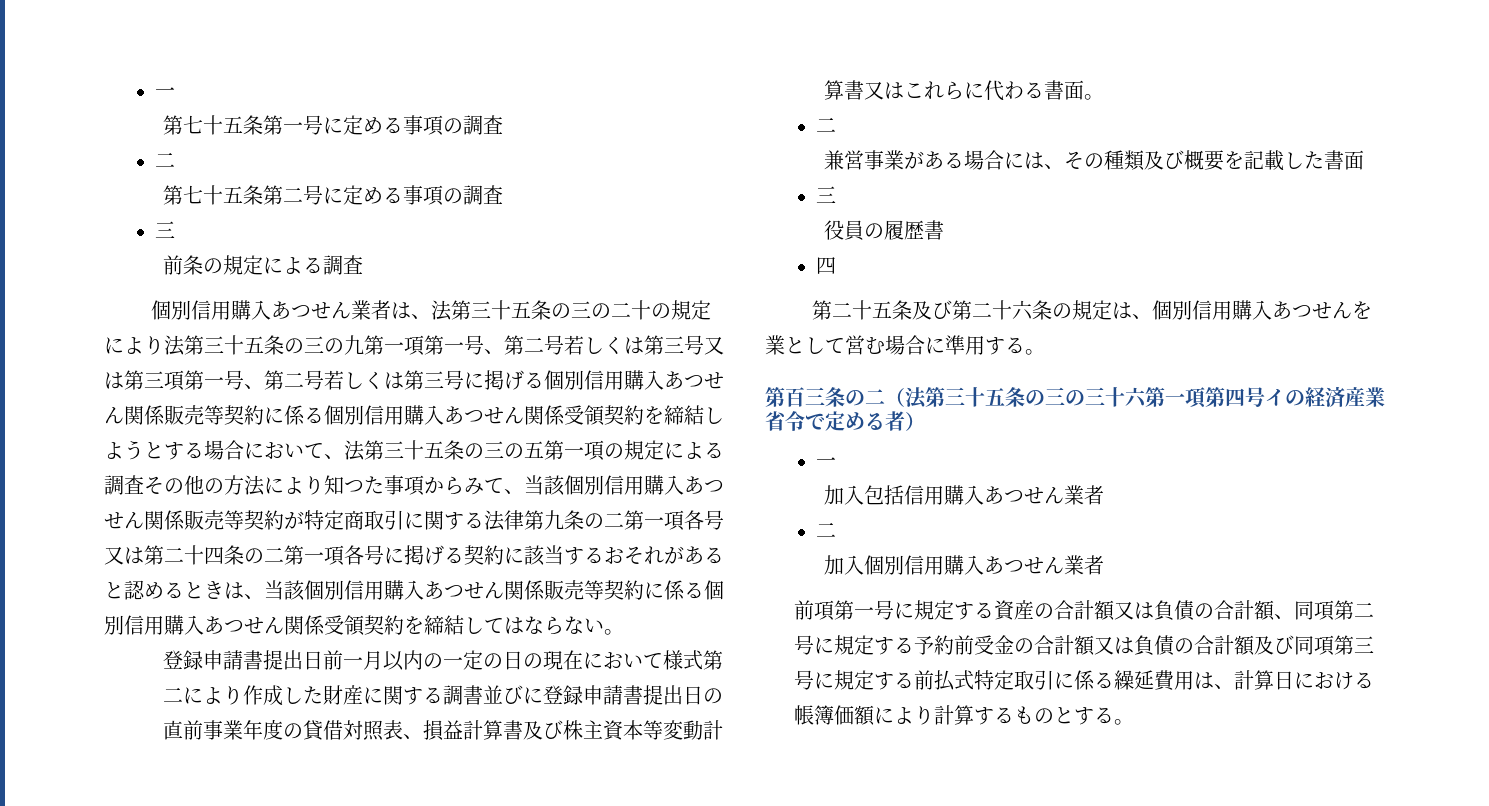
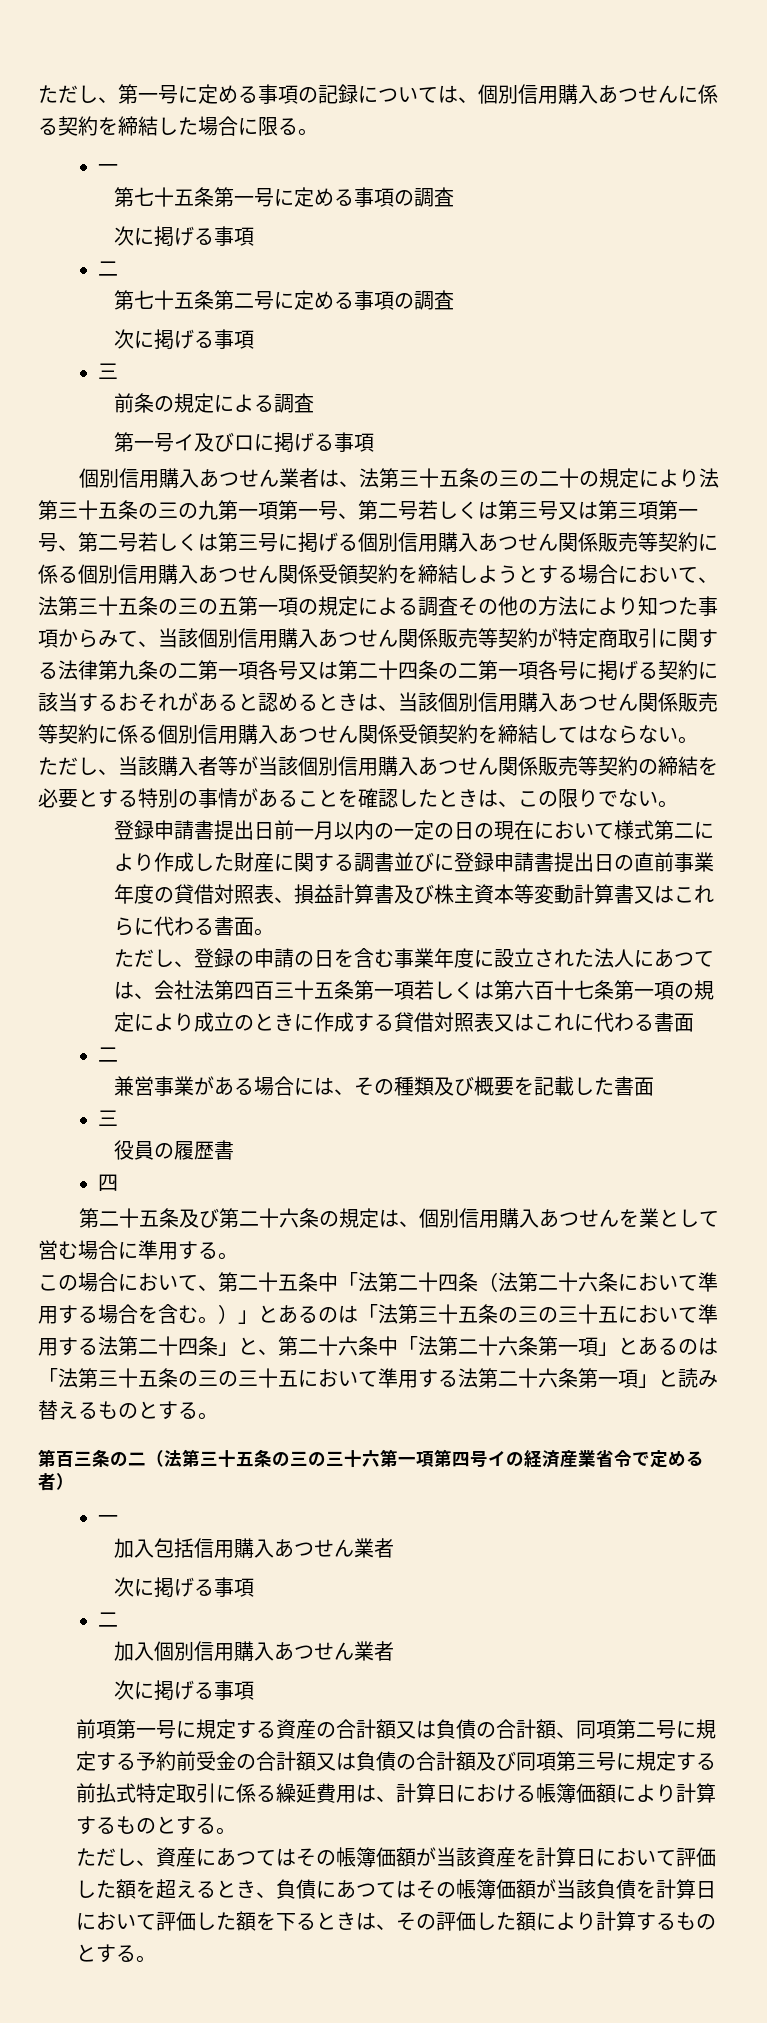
+ ただし、第一号に定める事項の記録については、個別信用購入あつせんに係る契約を締結した場合に限る。
  第七十五条第一号に定める事項の調査
+ 次に掲げる事項
  第七十五条第二号に定める事項の調査
+ 次に掲げる事項
+ 第一号イ及びロに掲げる事項
+ ただし、当該購入者等が当該個別信用購入あつせん関係販売等契約の締結を必要とする特別の事情があることを確認したときは、この限りでない。
+ ただし、登録の申請の日を含む事業年度に設立された法人にあつては、会社法第四百三十五条第一項若しくは第六百十七条第一項の規定により成立のときに作成する貸借対照表又はこれに代わる書面
+ この場合において、第二十五条中「法第二十四条（法第二十六条において準用する場合を含む。）」とあるのは「法第三十五条の三の三十五において準用する法第二十四条」と、第二十六条中「法第二十六条第一項」とあるのは「法第三十五条の三の三十五において準用する法第二十六条第一項」と読み替えるものとする。
  加入包括信用購入あつせん業者
+ 次に掲げる事項
  加入個別信用購入あつせん業者
+ 次に掲げる事項
+ ただし、資産にあつてはその帳簿価額が当該資産を計算日において評価した額を超えるとき、負債にあつてはその帳簿価額が当該負債を計算日において評価した額を下るときは、その評価した額により計算するものとする。

